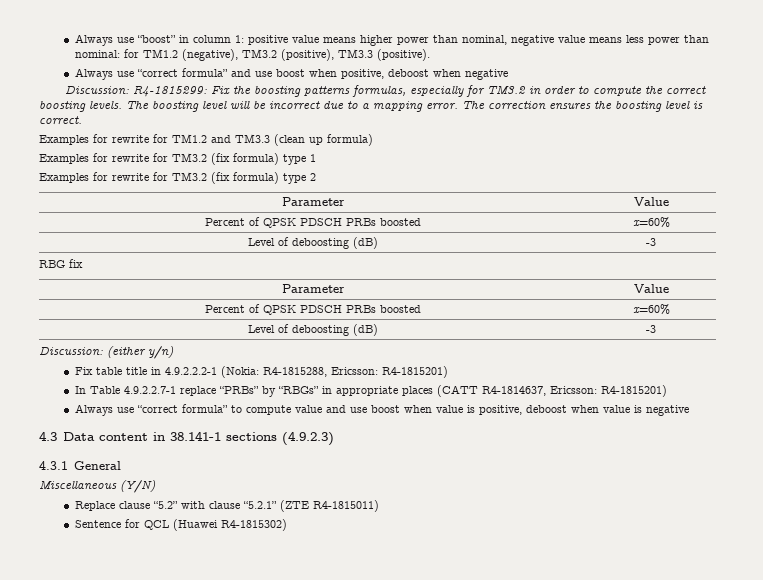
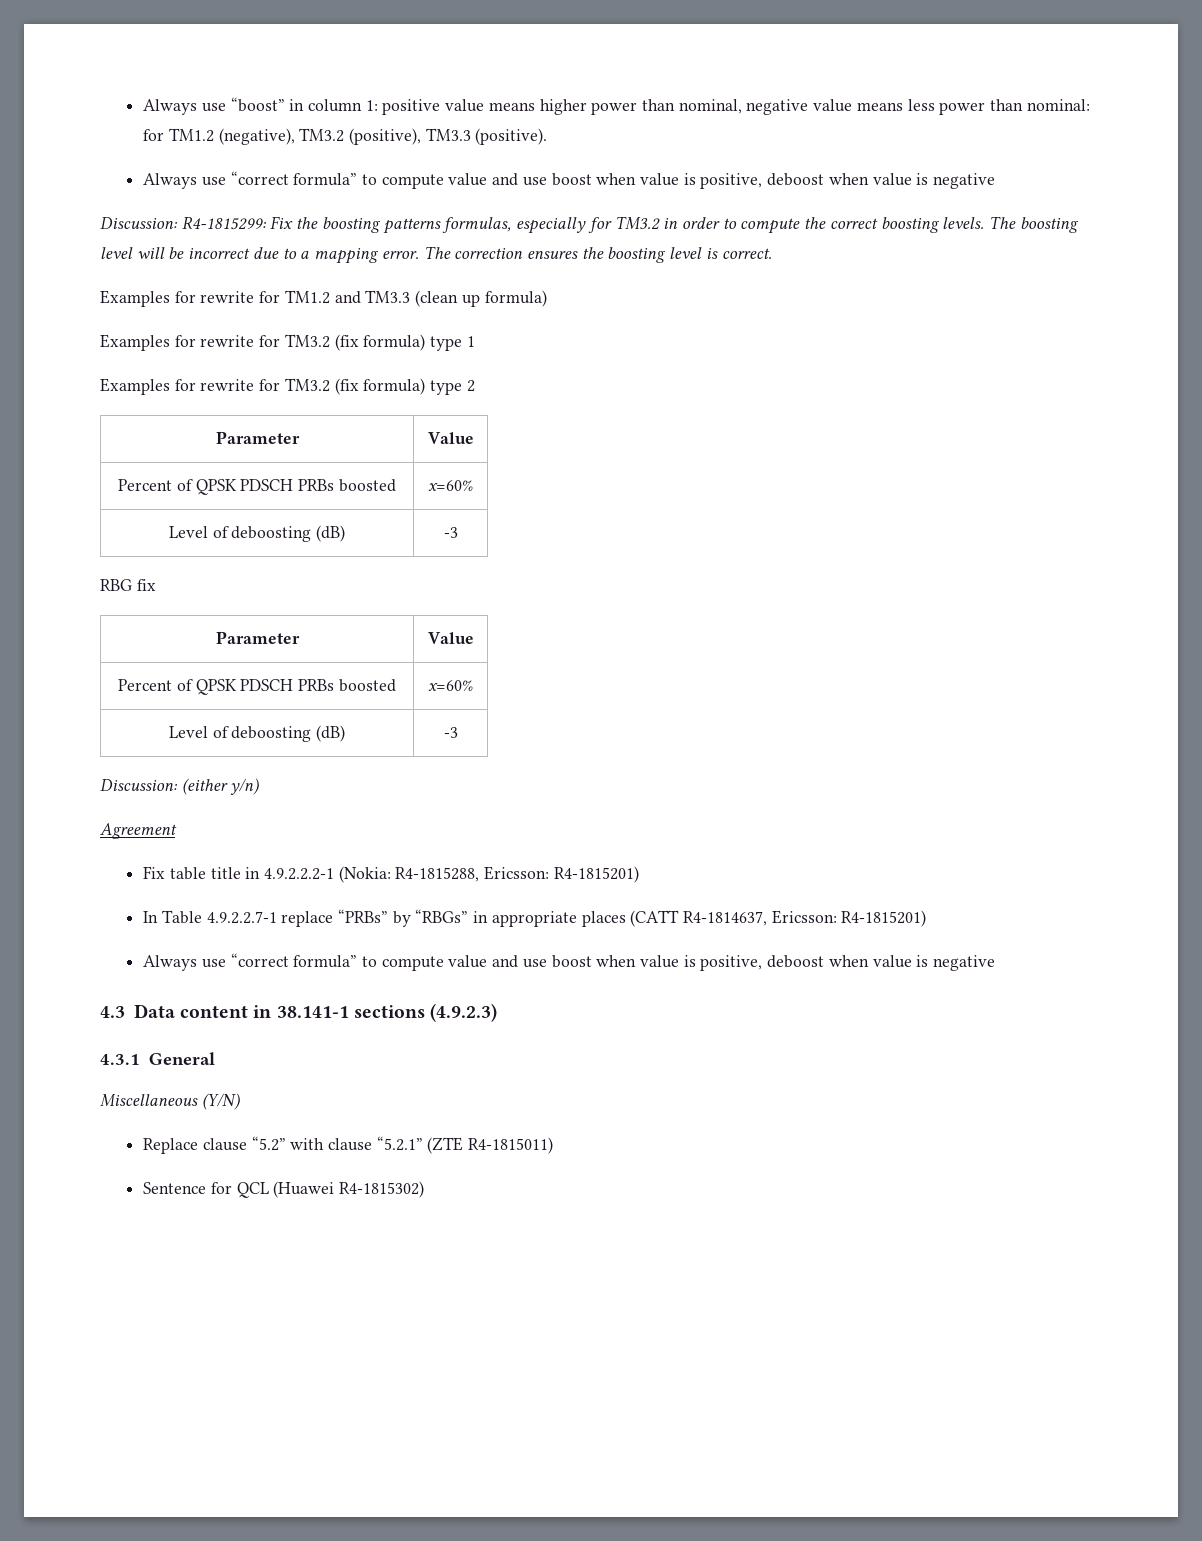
  Always use “boost” in column 1: positive value means higher power than nominal, negative value means less power than nominal: for TM1.2 (negative), TM3.2 (positive), TM3.3 (positive).
- Always use “correct formula” and use boost when positive, deboost when negative
+ Always use “correct formula” to compute value and use boost when value is positive, deboost when value is negative
+ Agreement

